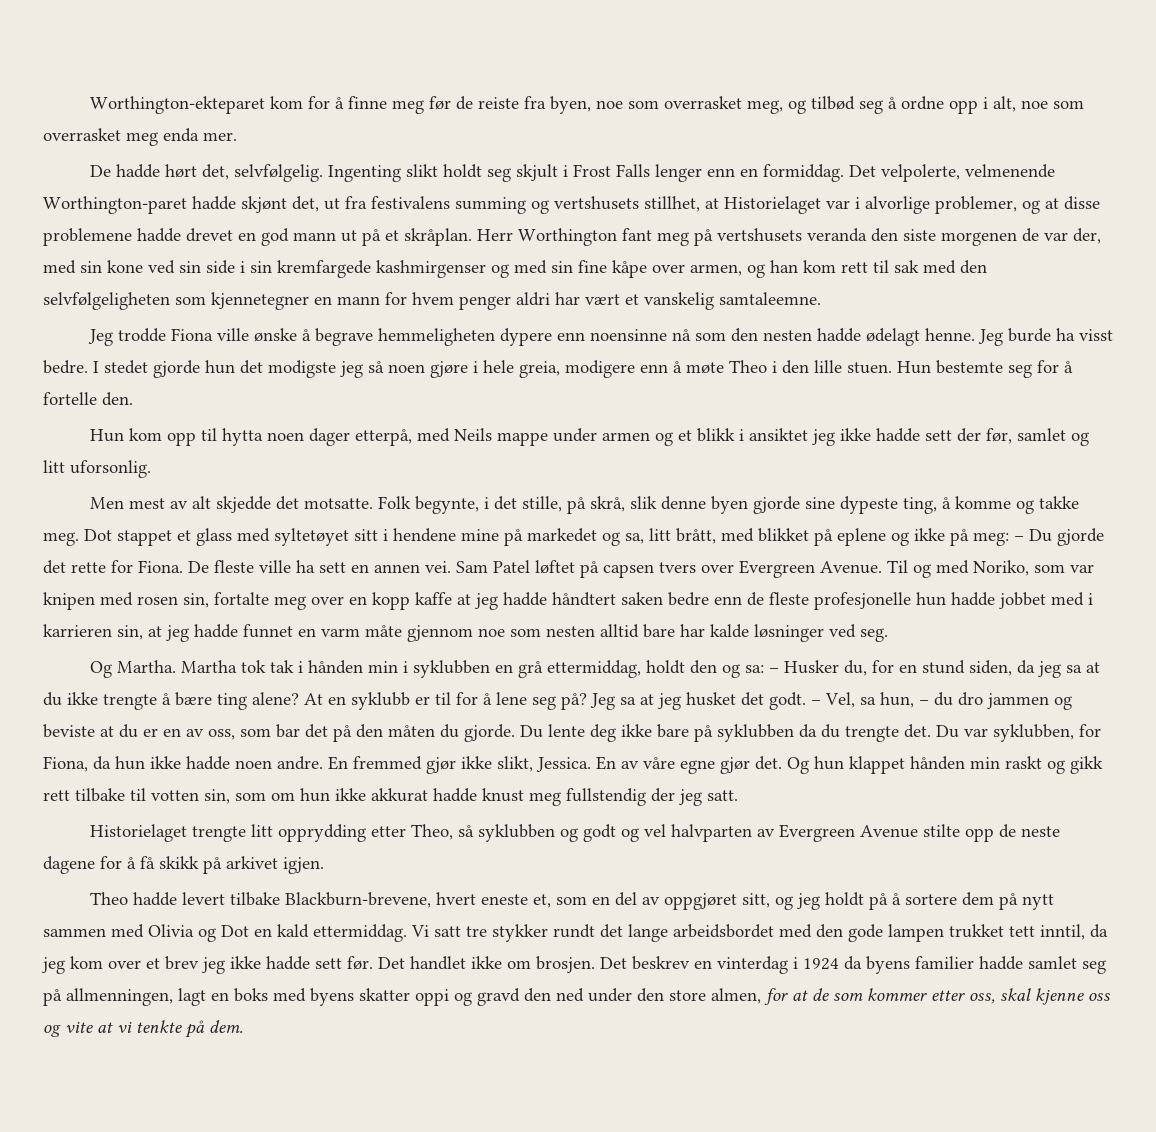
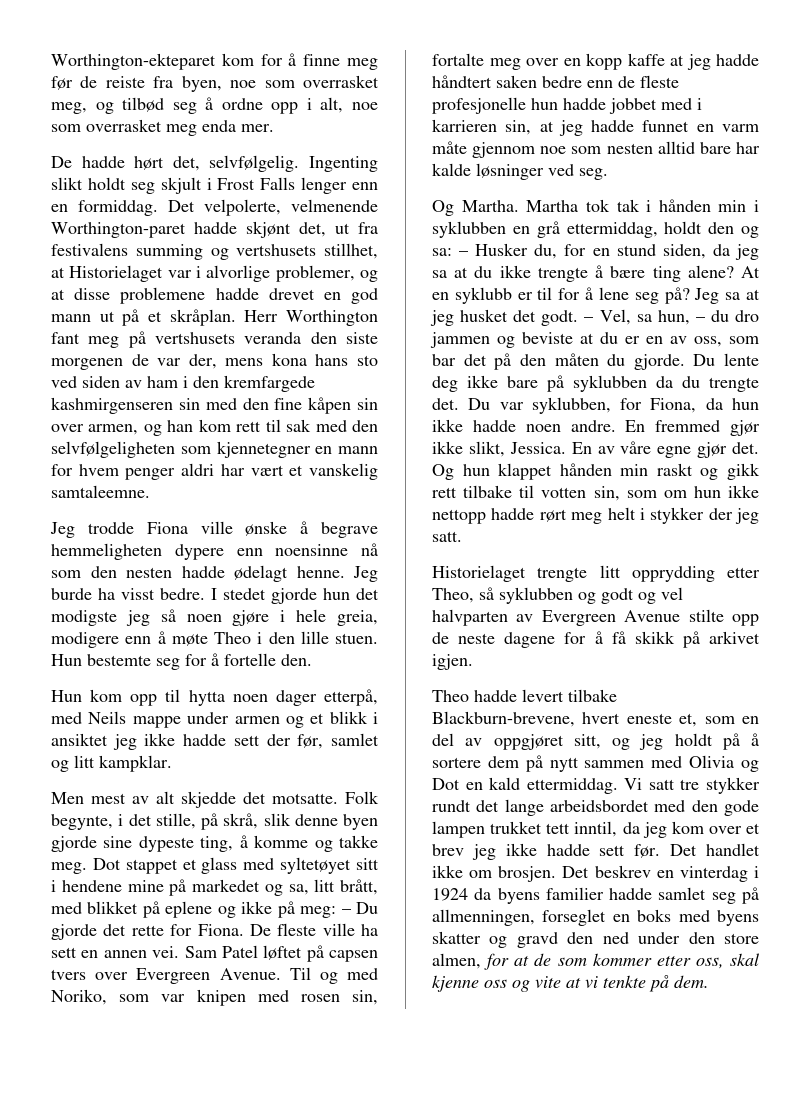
- Herr Worthington fant meg på vertshusets veranda den siste morgenen de var der, med sin kone ved sin side i sin kremfargede kashmirgenser og med sin fine kåpe over armen, og han kom rett til sak med den selvfølgeligheten som kjennetegner en mann for hvem penger aldri har vært et vanskelig samtaleemne.
+ Herr Worthington fant meg på vertshusets veranda den siste morgenen de var der, mens kona hans sto ved siden av ham i den kremfargede kashmirgenseren sin med den fine kåpen sin over armen, og han kom rett til sak med den selvfølgeligheten som kjennetegner en mann for hvem penger aldri har vært et vanskelig samtaleemne.
- Hun kom opp til hytta noen dager etterpå, med Neils mappe under armen og et blikk i ansiktet jeg ikke hadde sett der før, samlet og litt uforsonlig.
+ Hun kom opp til hytta noen dager etterpå, med Neils mappe under armen og et blikk i ansiktet jeg ikke hadde sett der før, samlet og litt kampklar.
- Og hun klappet hånden min raskt og gikk rett tilbake til votten sin, som om hun ikke akkurat hadde knust meg fullstendig der jeg satt.
+ Og hun klappet hånden min raskt og gikk rett tilbake til votten sin, som om hun ikke nettopp hadde rørt meg helt i stykker der jeg satt.
- Det beskrev en vinterdag i 1924 da byens familier hadde samlet seg på allmenningen, lagt en boks med byens skatter oppi og gravd den ned under den store almen, for at de som kommer etter oss, skal kjenne oss og vite at vi tenkte på dem.
+ Det beskrev en vinterdag i 1924 da byens familier hadde samlet seg på allmenningen, forseglet en boks med byens skatter og gravd den ned under den store almen, for at de som kommer etter oss, skal kjenne oss og vite at vi tenkte på dem.

